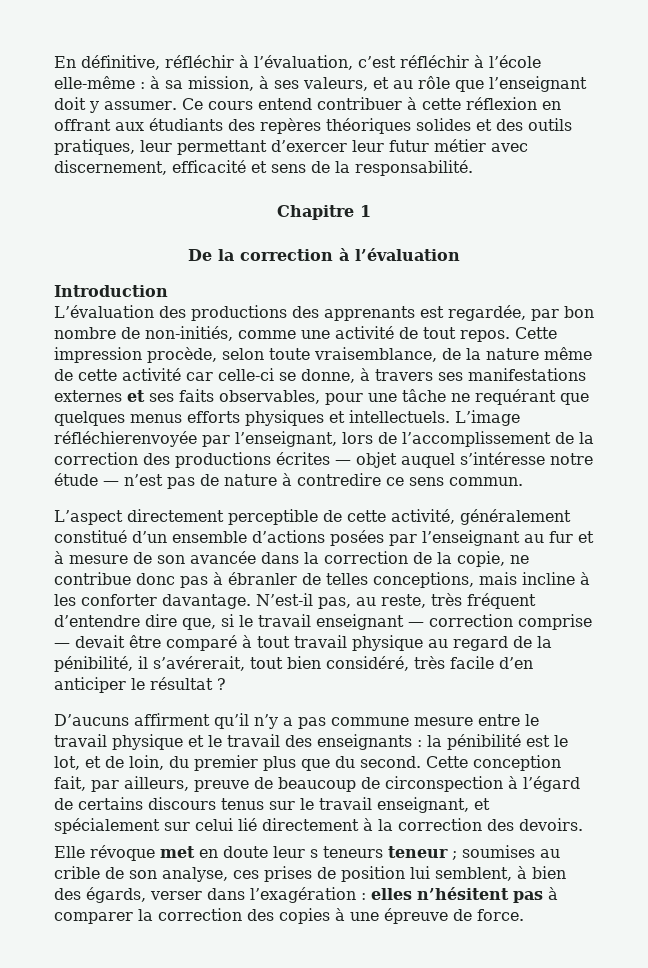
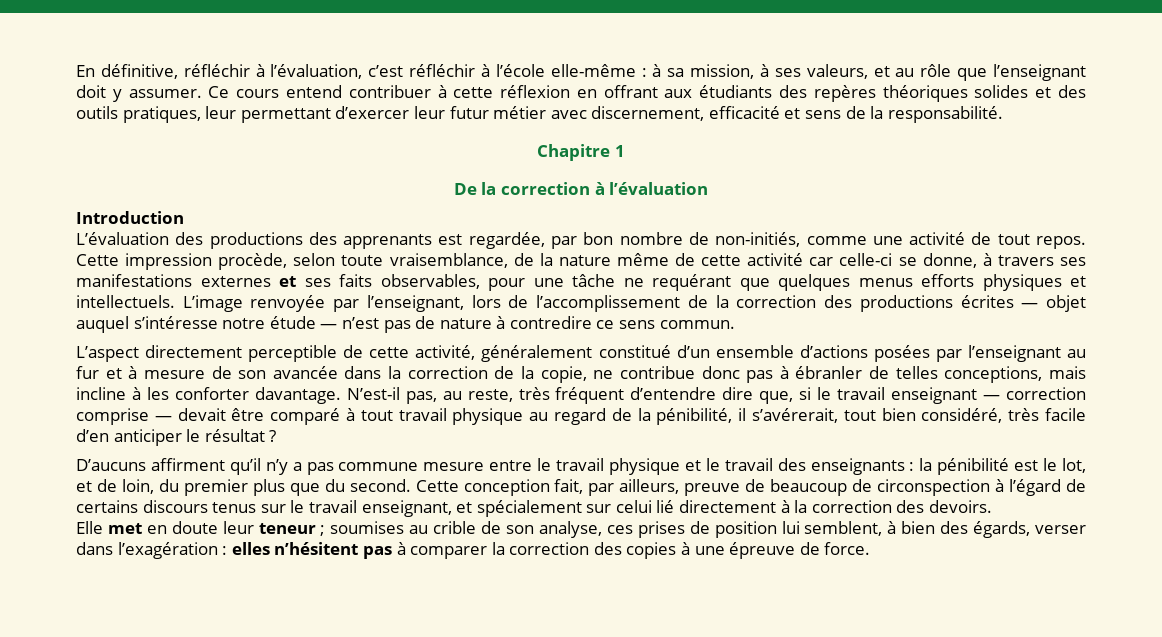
- L’image réfléchierenvoyée par l’enseignant, lors de l’accomplissement de la correction des productions écrites — objet auquel s’intéresse notre étude — n’est pas de nature à contredire ce sens commun.
+ L’image renvoyée par l’enseignant, lors de l’accomplissement de la correction des productions écrites — objet auquel s’intéresse notre étude — n’est pas de nature à contredire ce sens commun.
- Elle révoque met en doute leur s teneurs teneur ; soumises au crible de son analyse, ces prises de position lui semblent, à bien des égards, verser dans l’exagération : elles n’hésitent pas à comparer la correction des copies à une épreuve de force.
+ Elle met en doute leur teneur ; soumises au crible de son analyse, ces prises de position lui semblent, à bien des égards, verser dans l’exagération : elles n’hésitent pas à comparer la correction des copies à une épreuve de force.

